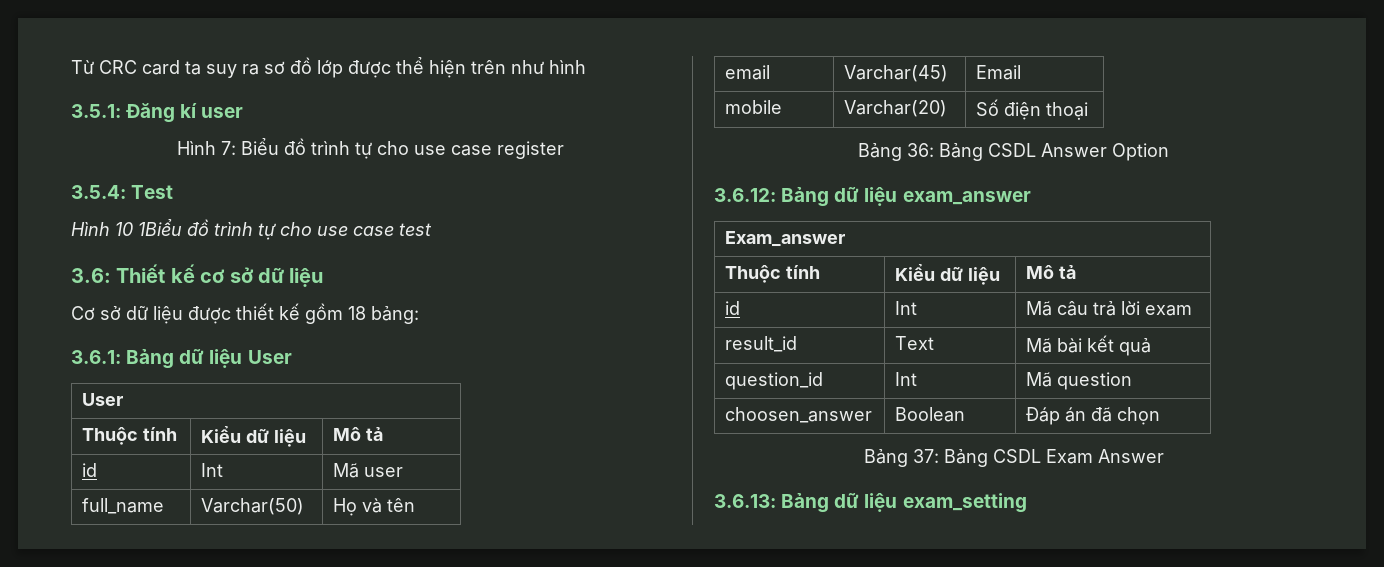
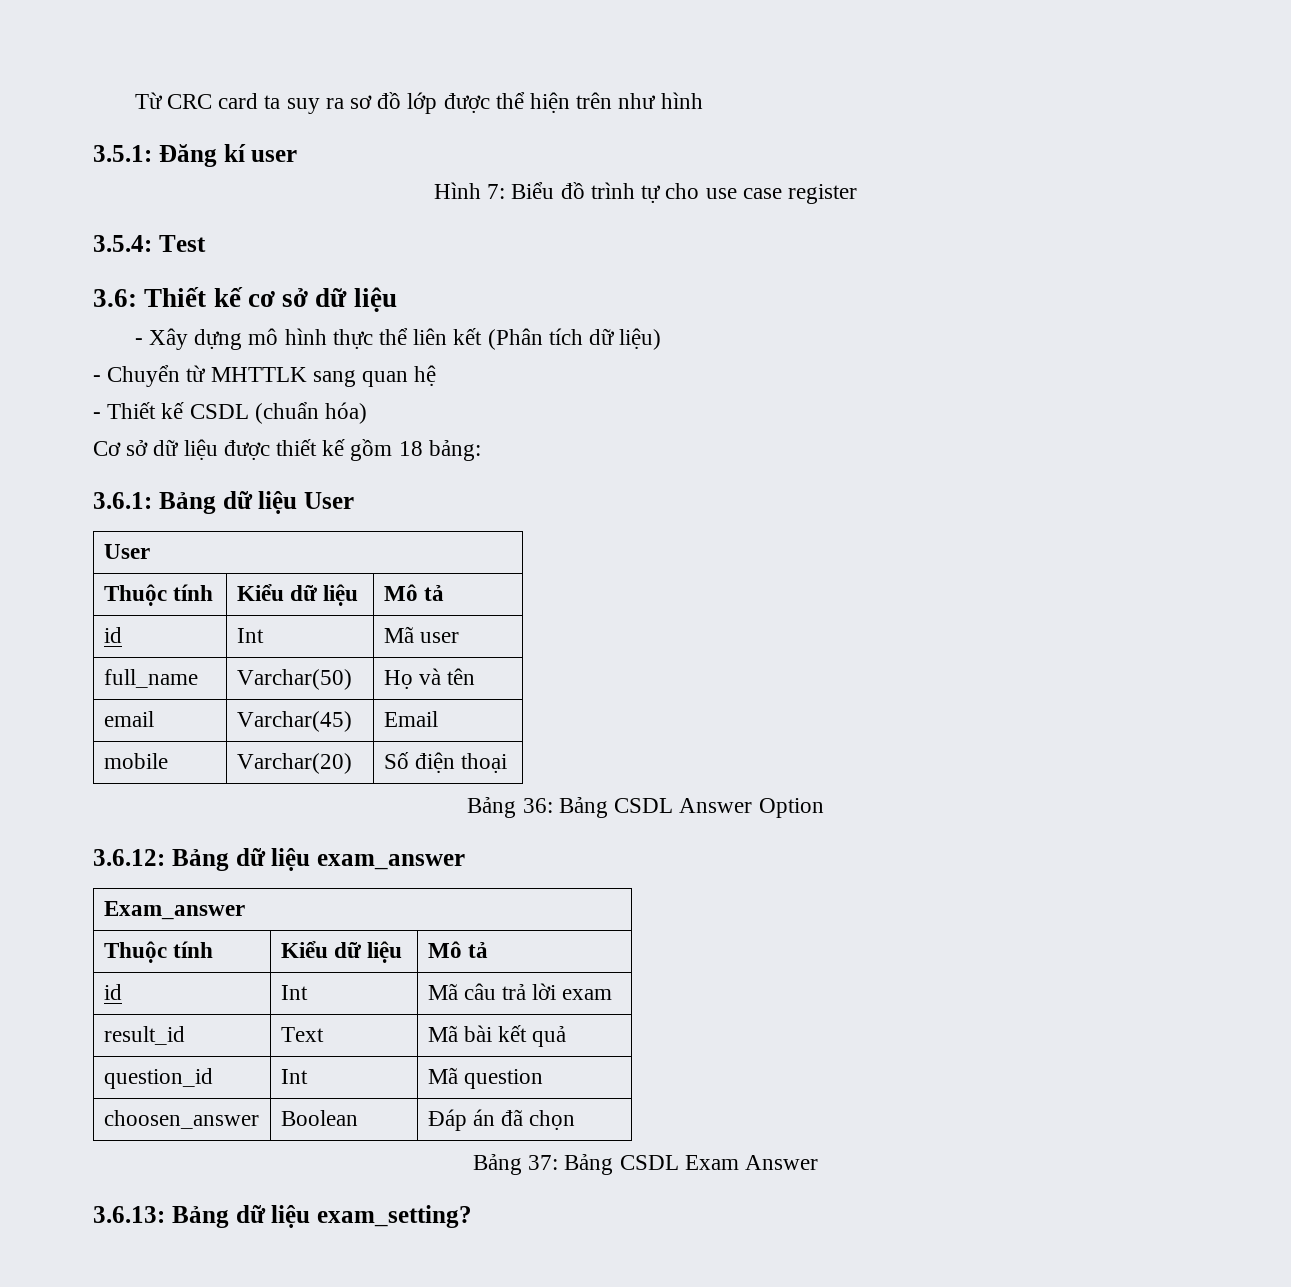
- Hình 10 1Biểu đồ trình tự cho use case test
+ - Xây dựng mô hình thực thể liên kết (Phân tích dữ liệu)
+ - Chuyển từ MHTTLK sang quan hệ
+ - Thiết kế CSDL (chuẩn hóa)
- 3.6.13: Bảng dữ liệu exam_setting
+ 3.6.13: Bảng dữ liệu exam_setting?

